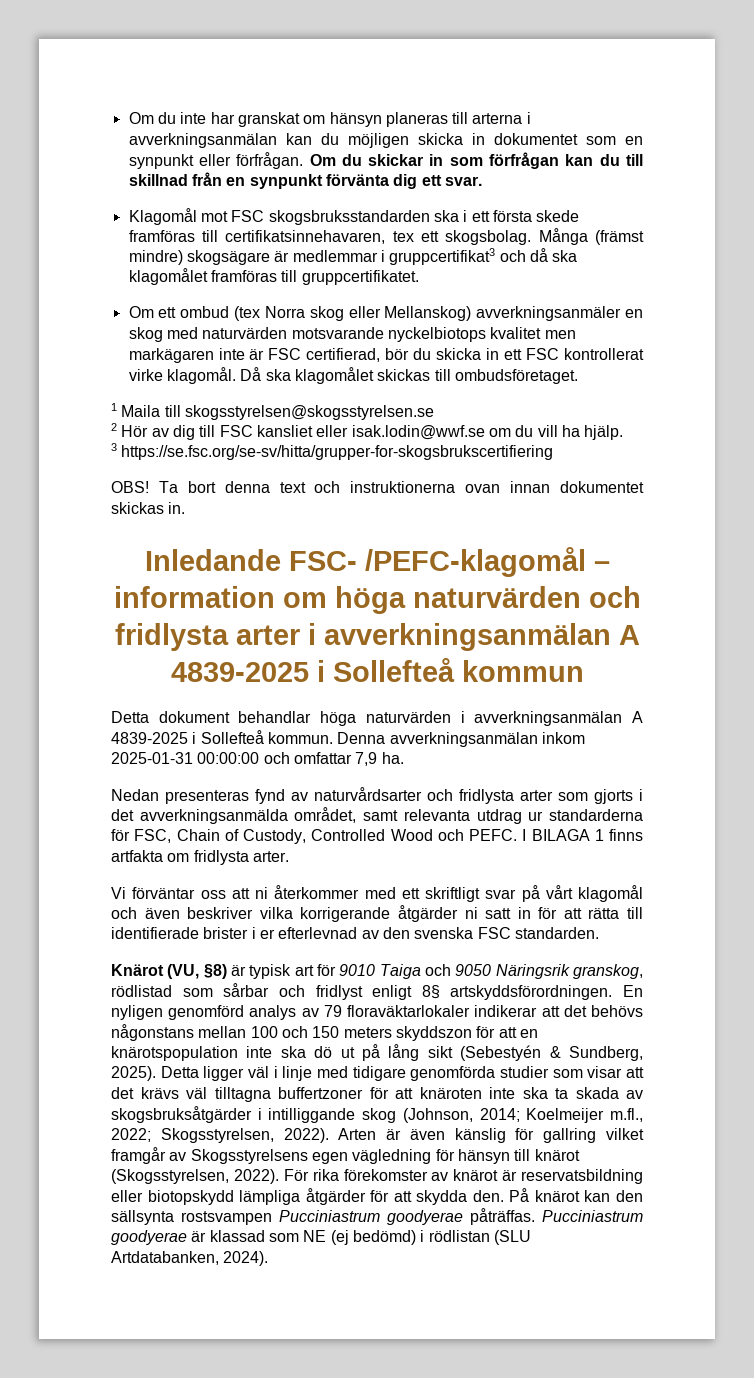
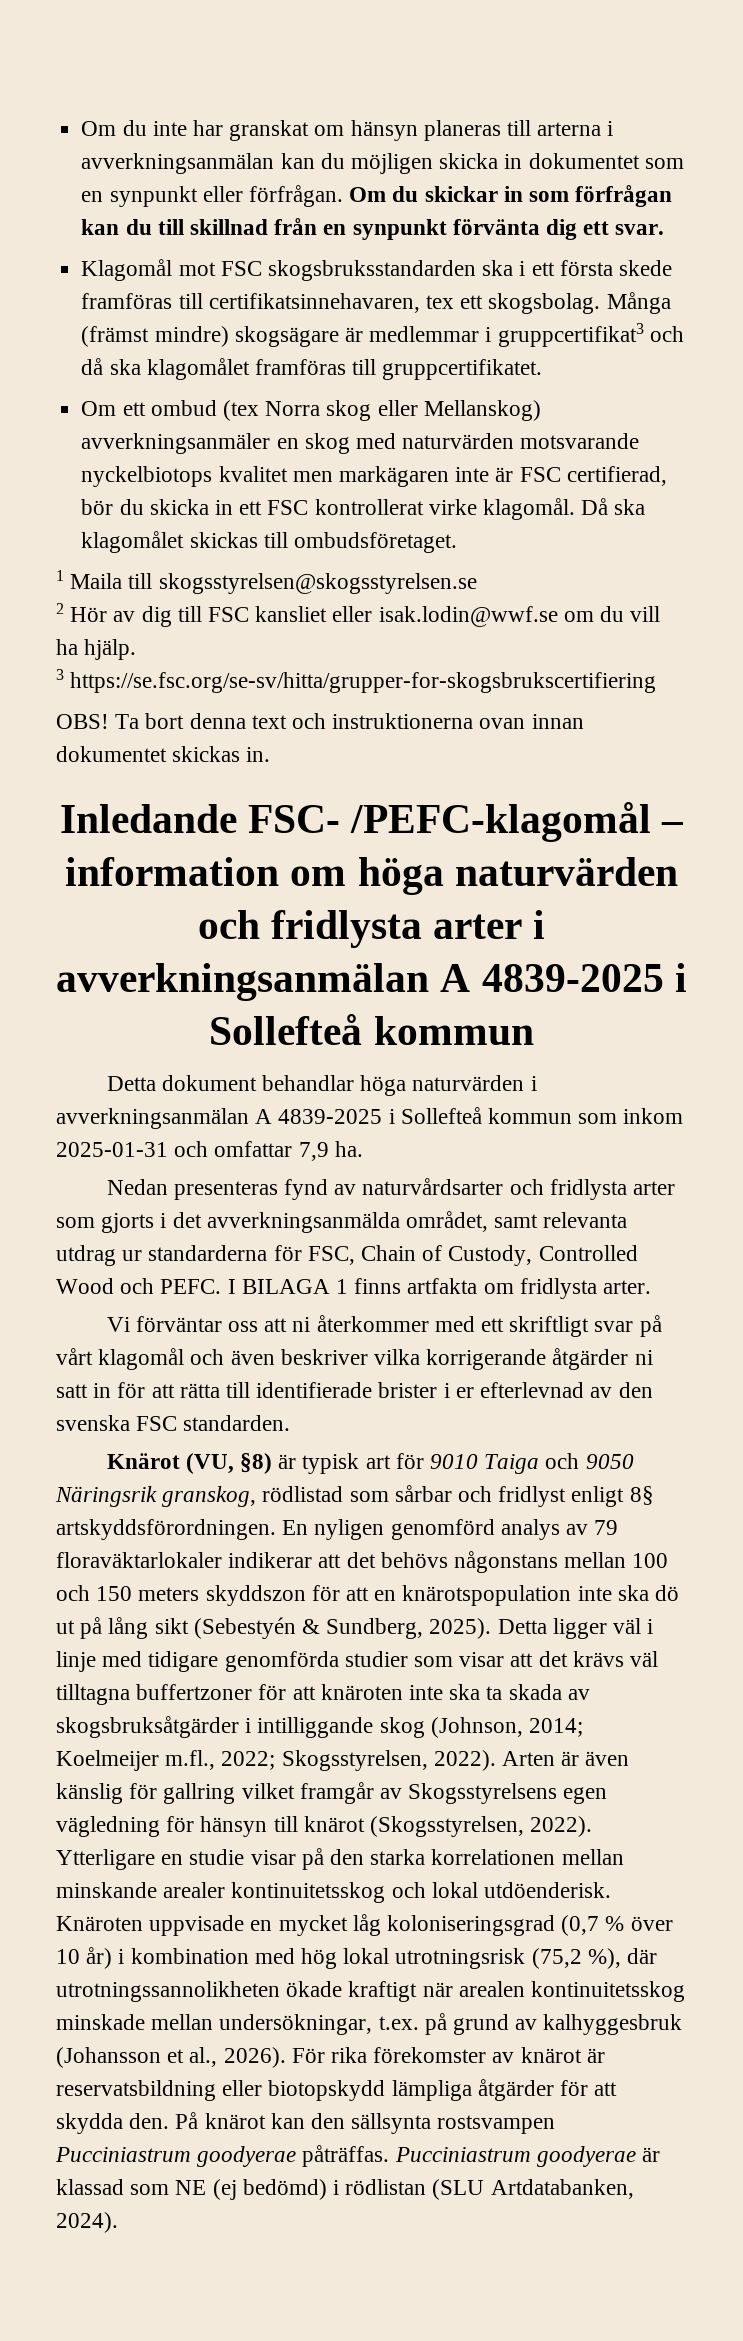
- Detta dokument behandlar höga naturvärden i avverkningsanmälan A 4839-2025 i Sollefteå kommun. Denna avverkningsanmälan inkom 2025-01-31 00:00:00 och omfattar 7,9 ha.
+ Detta dokument behandlar höga naturvärden i avverkningsanmälan A 4839-2025 i Sollefteå kommun som inkom 2025-01-31 och omfattar 7,9 ha.
+ Ytterligare en studie visar på den starka korrelationen mellan minskande arealer kontinuitetsskog och lokal utdöenderisk. Knäroten uppvisade en mycket låg koloniseringsgrad (0,7 % över 10 år) i kombination med hög lokal utrotningsrisk (75,2 %), där utrotningssannolikheten ökade kraftigt när arealen kontinuitetsskog minskade mellan undersökningar, t.ex. på grund av kalhyggesbruk (Johansson et al., 2026).

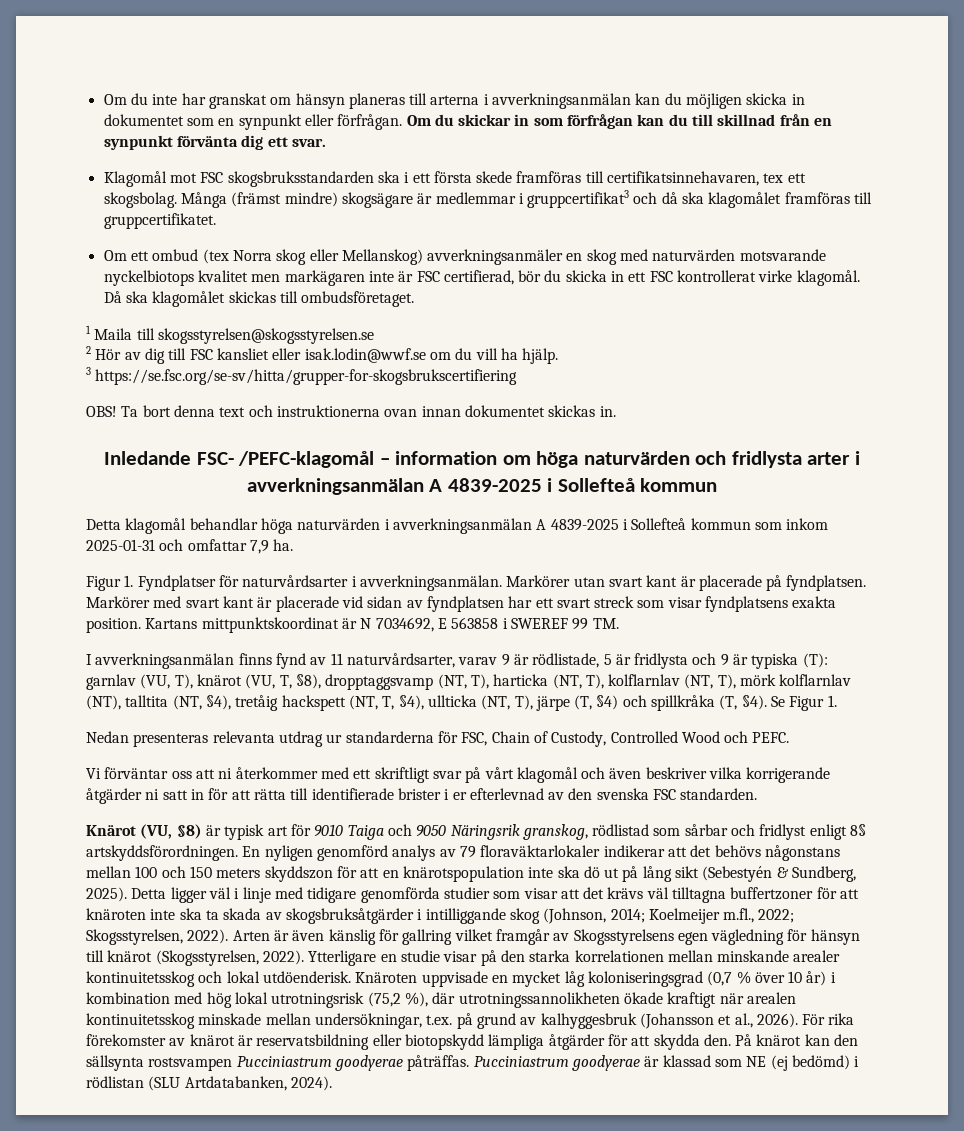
- Detta dokument behandlar höga naturvärden i avverkningsanmälan A 4839-2025 i Sollefteå kommun som inkom 2025-01-31 och omfattar 7,9 ha.
+ Detta klagomål behandlar höga naturvärden i avverkningsanmälan A 4839-2025 i Sollefteå kommun som inkom 2025-01-31 och omfattar 7,9 ha.
- Nedan presenteras fynd av naturvårdsarter och fridlysta arter som gjorts i det avverkningsanmälda området, samt relevanta utdrag ur standarderna för FSC, Chain of Custody, Controlled Wood och PEFC. I BILAGA 1 finns artfakta om fridlysta arter.
+ Figur 1. Fyndplatser för naturvårdsarter i avverkningsanmälan. Markörer utan svart kant är placerade på fyndplatsen. Markörer med svart kant är placerade vid sidan av fyndplatsen har ett svart streck som visar fyndplatsens exakta position. Kartans mittpunktskoordinat är N 7034692, E 563858 i SWEREF 99 TM.
+ I avverkningsanmälan finns fynd av 11 naturvårdsarter, varav 9 är rödlistade, 5 är fridlysta och 9 är typiska (T): garnlav (VU, T), knärot (VU, T, §8), dropptaggsvamp (NT, T), harticka (NT, T), kolflarnlav (NT, T), mörk kolflarnlav (NT), talltita (NT, §4), tretåig hackspett (NT, T, §4), ullticka (NT, T), järpe (T, §4) och spillkråka (T, §4). Se Figur 1.
+ Nedan presenteras relevanta utdrag ur standarderna för FSC, Chain of Custody, Controlled Wood och PEFC.

